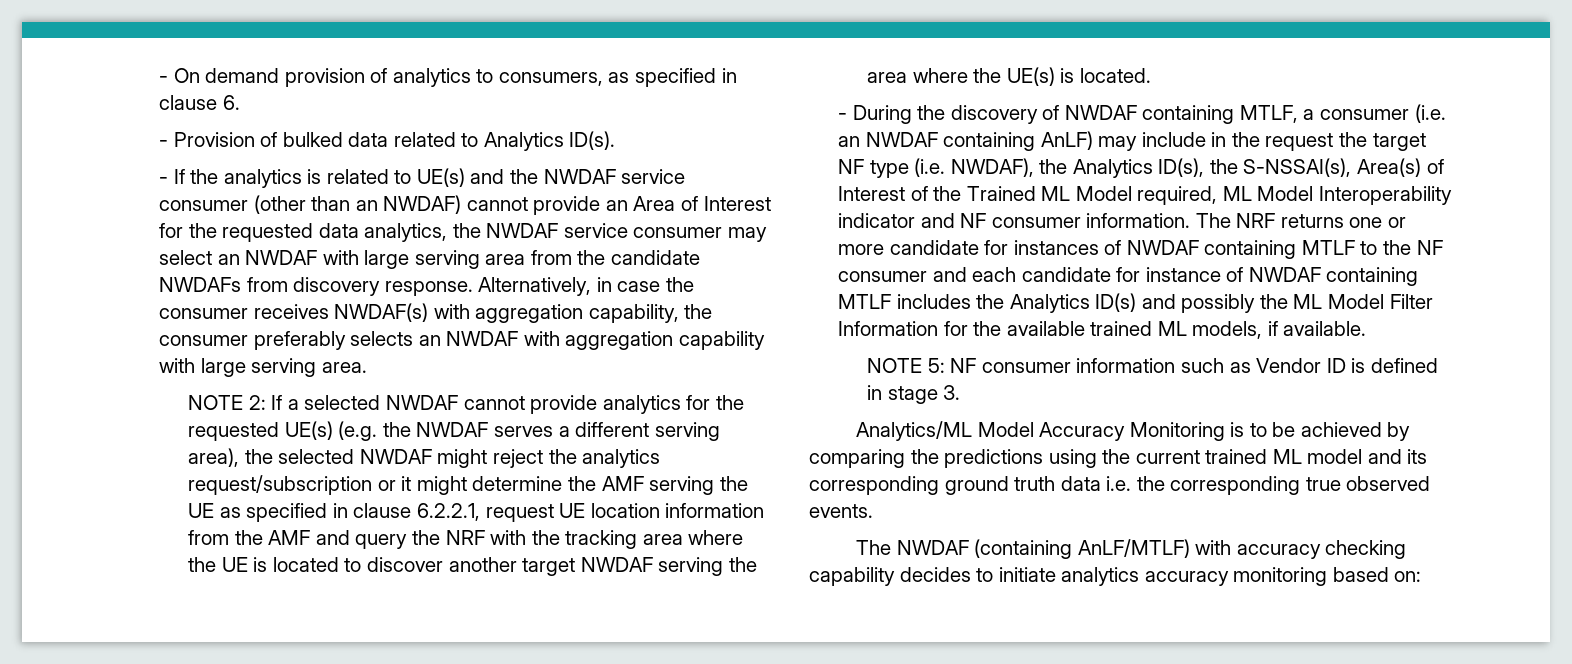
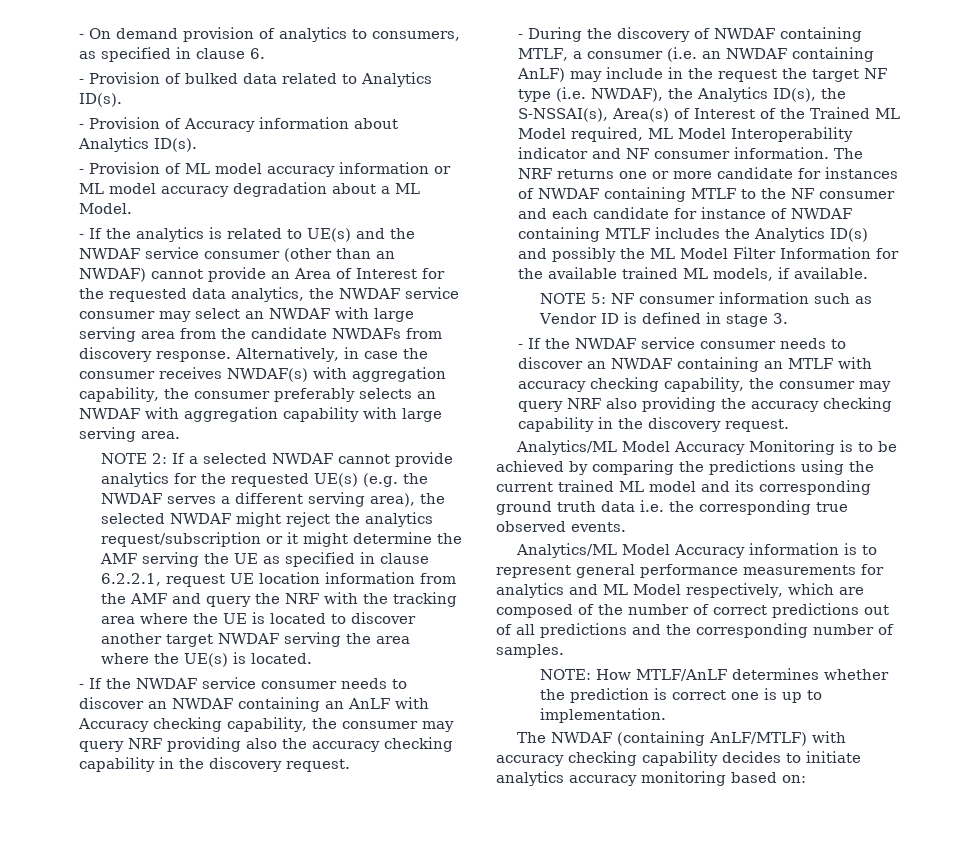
+ - Provision of Accuracy information about Analytics ID(s).
+ - Provision of ML model accuracy information or ML model accuracy degradation about a ML Model.
+ - If the NWDAF service consumer needs to discover an NWDAF containing an AnLF with Accuracy checking capability, the consumer may query NRF providing also the accuracy checking capability in the discovery request.
+ - If the NWDAF service consumer needs to discover an NWDAF containing an MTLF with accuracy checking capability, the consumer may query NRF also providing the accuracy checking capability in the discovery request.
+ Analytics/ML Model Accuracy information is to represent general performance measurements for analytics and ML Model respectively, which are composed of the number of correct predictions out of all predictions and the corresponding number of samples.
+ NOTE: How MTLF/AnLF determines whether the prediction is correct one is up to implementation.

